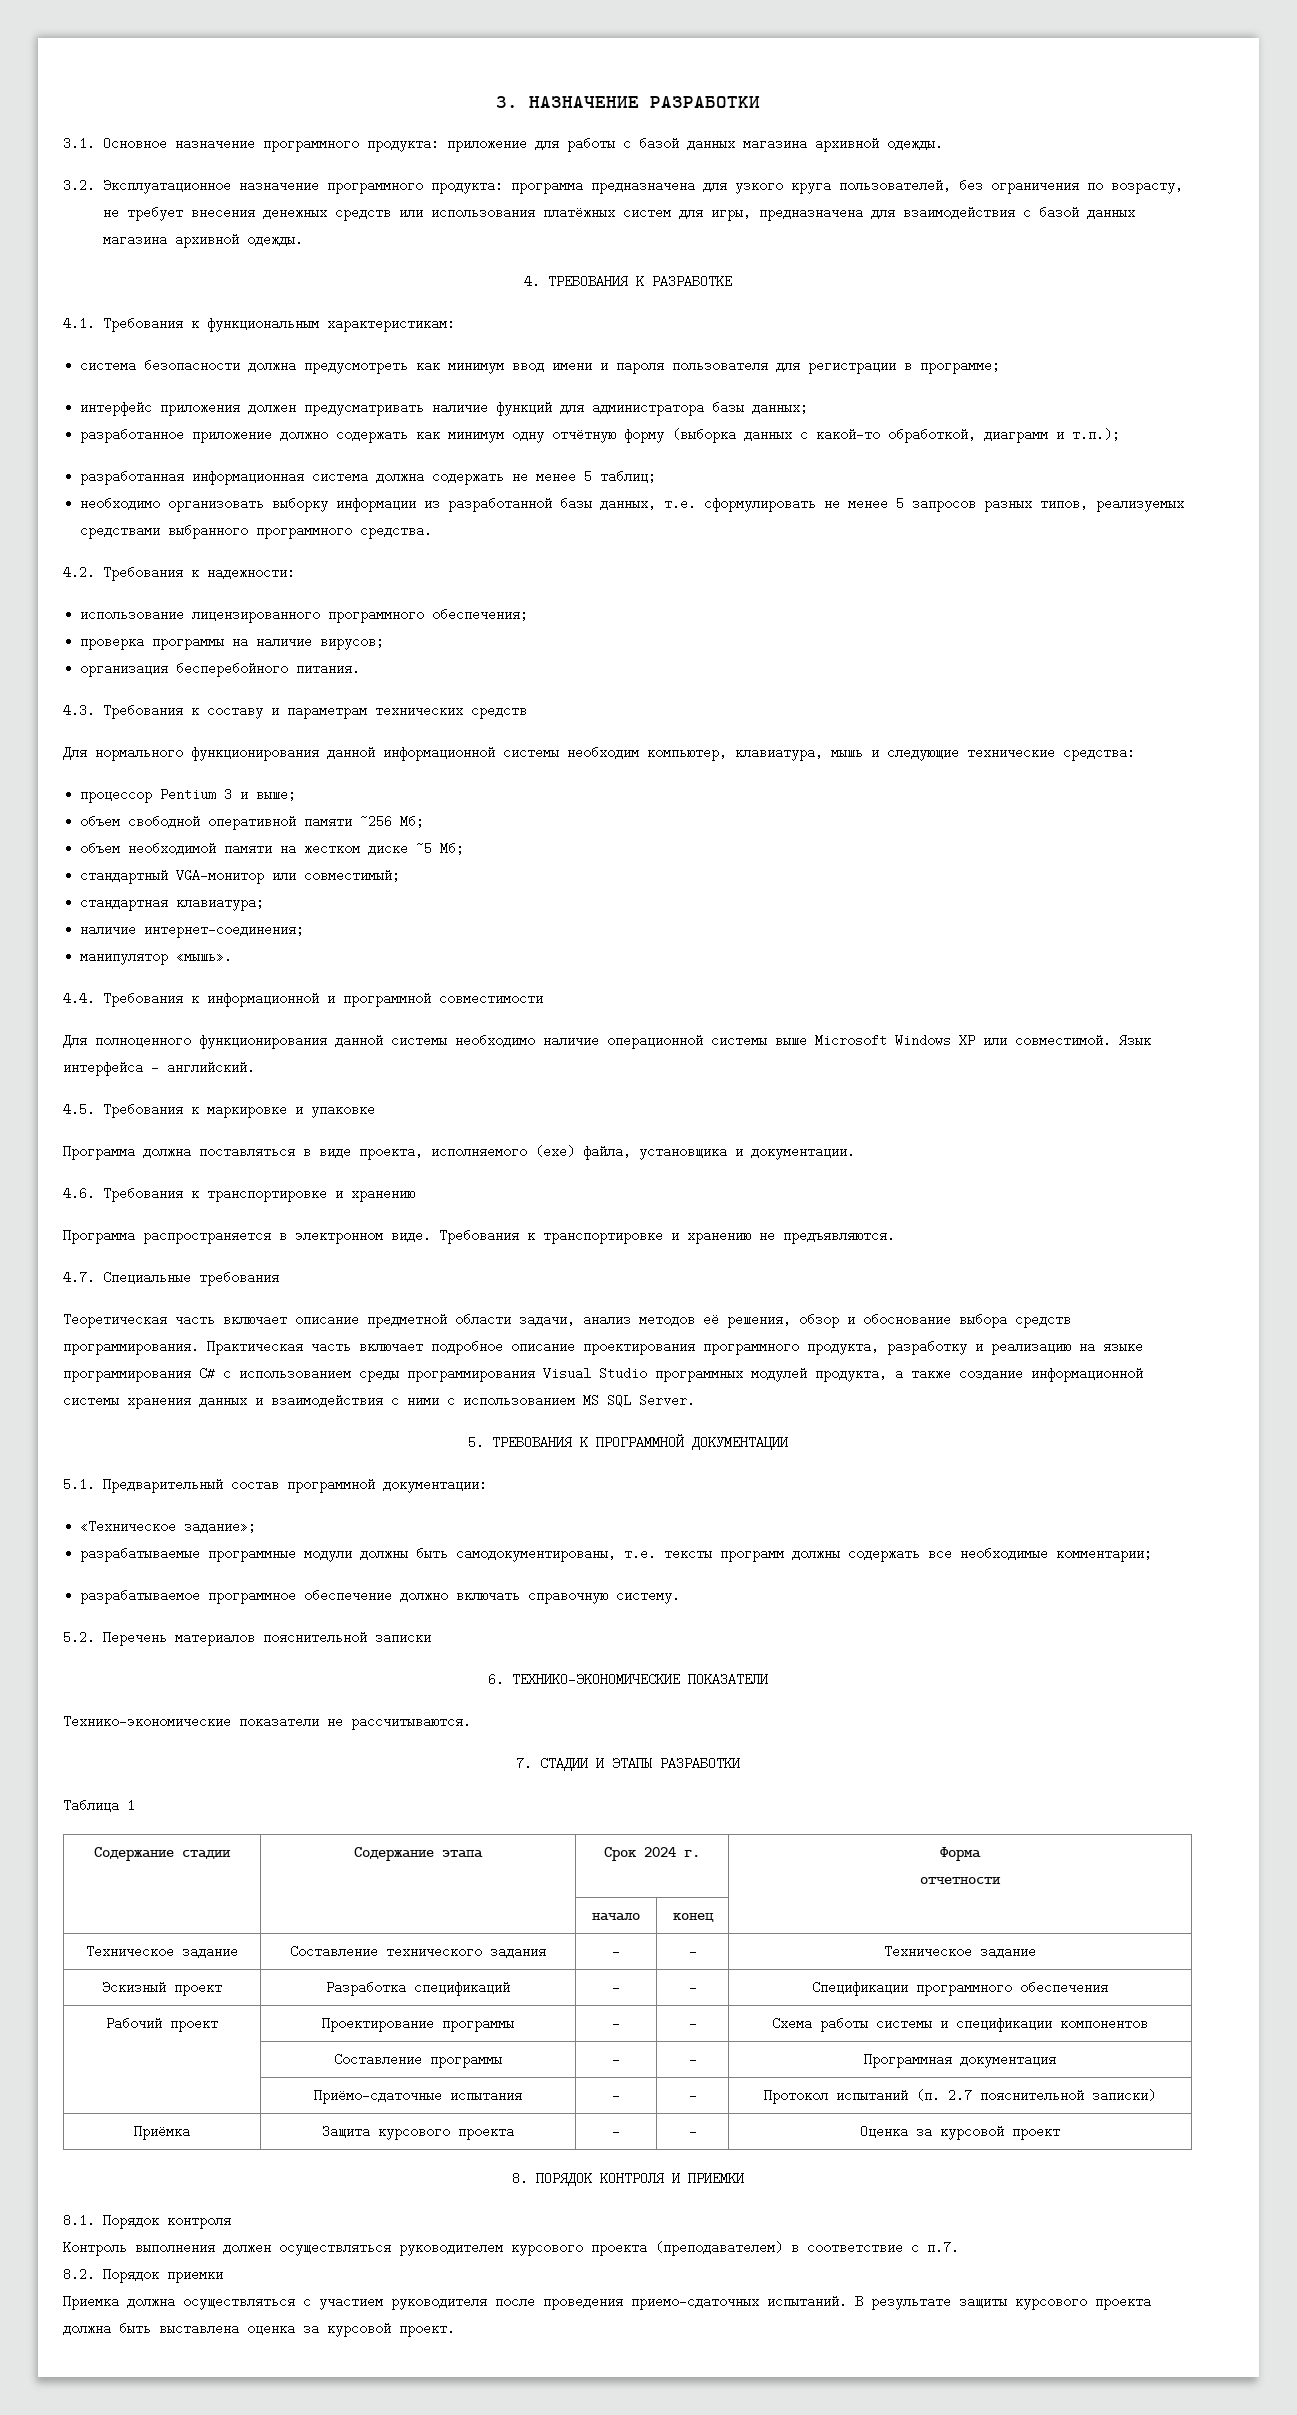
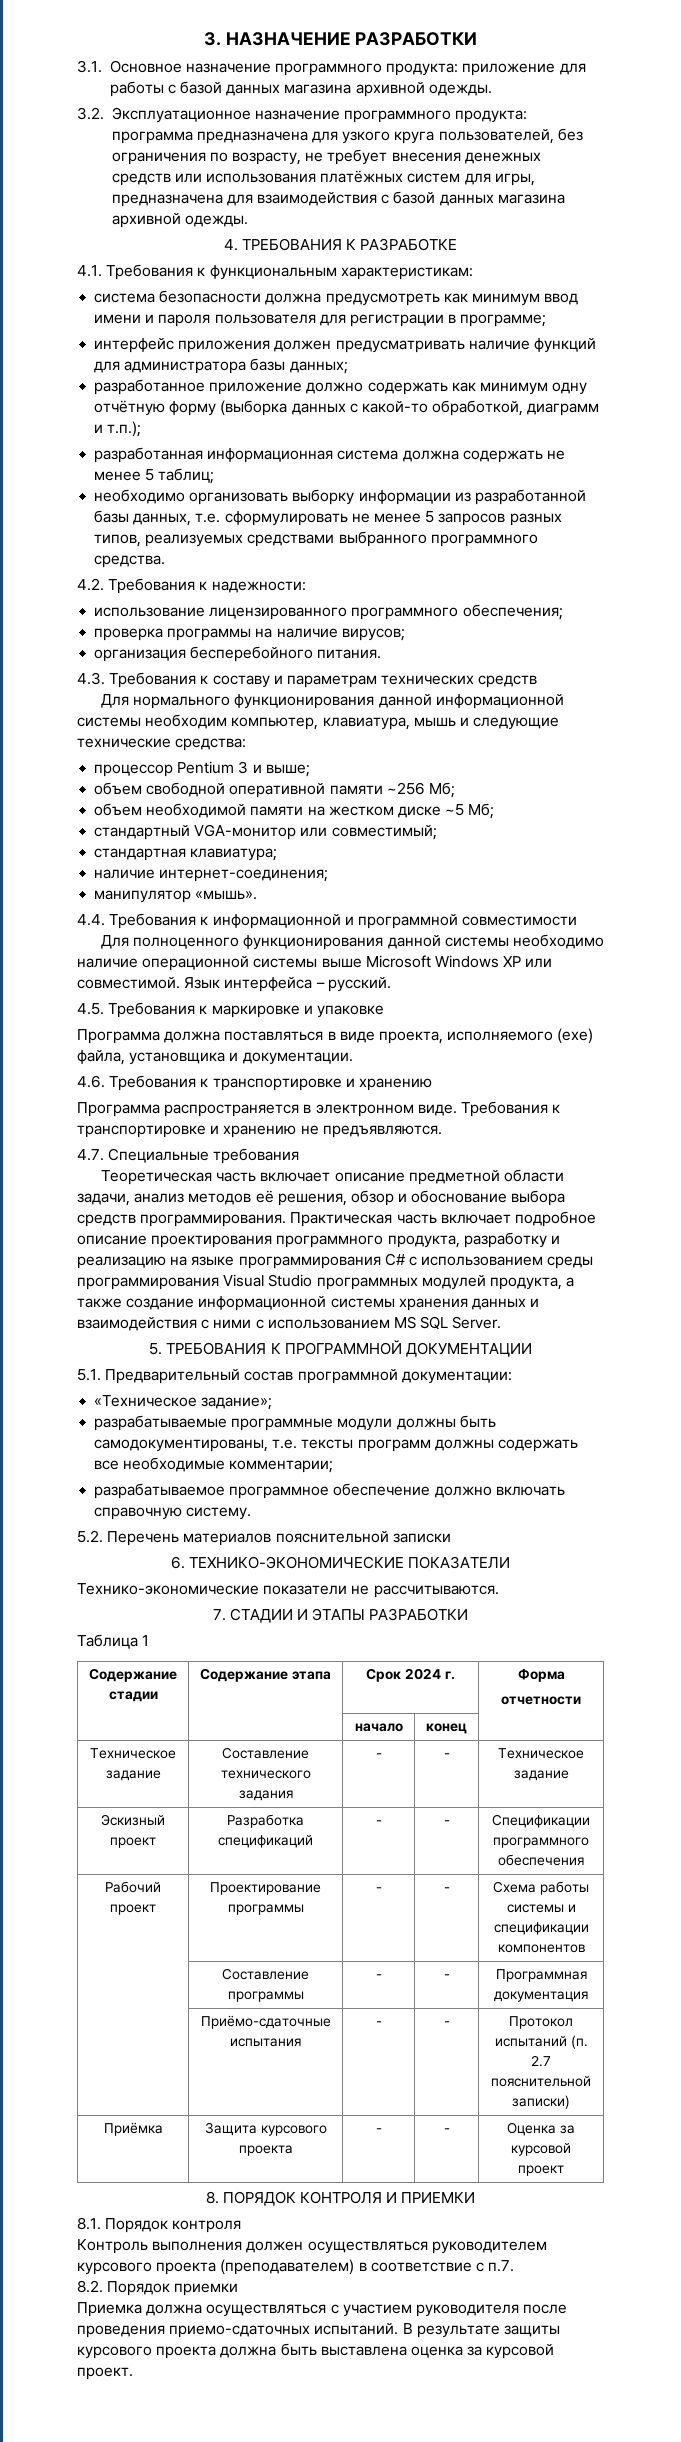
- Язык интерфейса – английский.
+ Язык интерфейса – русский.

